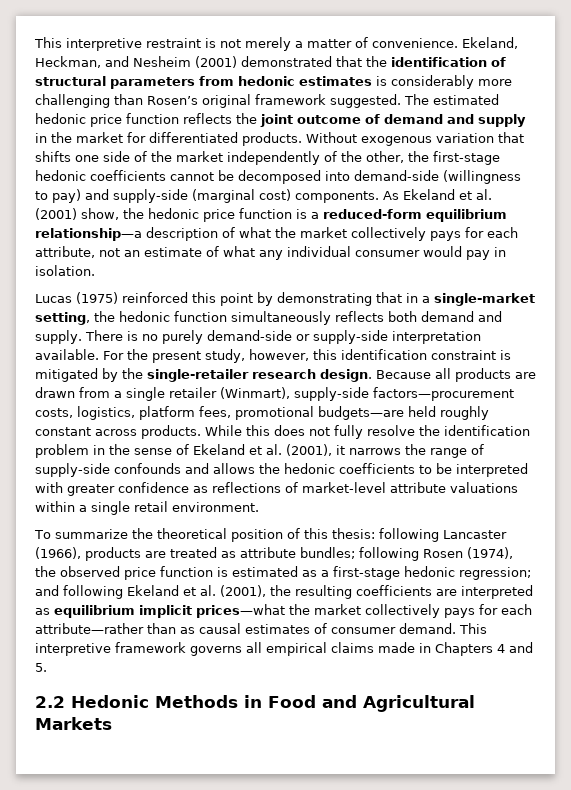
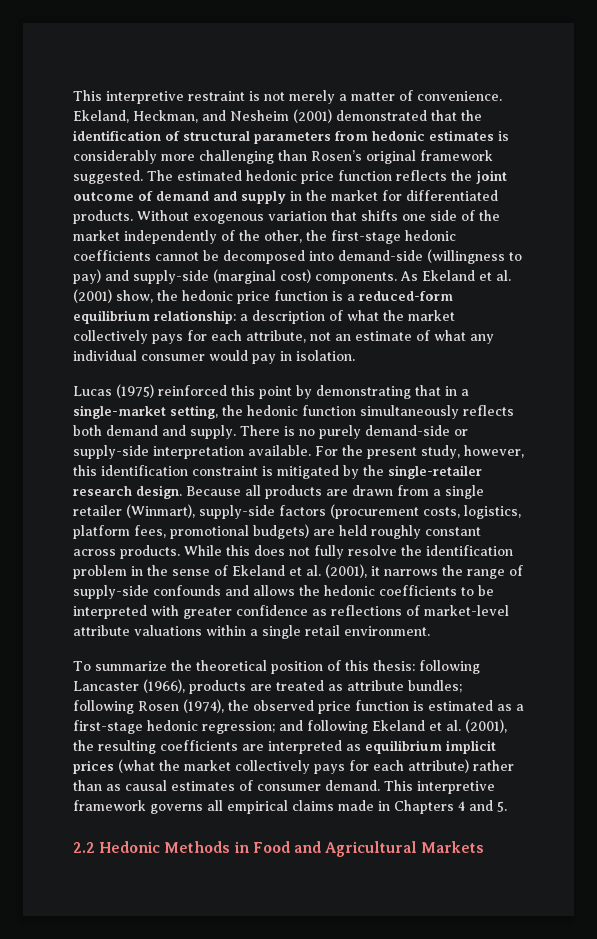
- As Ekeland et al. (2001) show, the hedonic price function is a reduced-form equilibrium relationship—a description of what the market collectively pays for each attribute, not an estimate of what any individual consumer would pay in isolation.
+ As Ekeland et al. (2001) show, the hedonic price function is a reduced-form equilibrium relationship: a description of what the market collectively pays for each attribute, not an estimate of what any individual consumer would pay in isolation.
- Because all products are drawn from a single retailer (Winmart), supply-side factors—procurement costs, logistics, platform fees, promotional budgets—are held roughly constant across products.
+ Because all products are drawn from a single retailer (Winmart), supply-side factors (procurement costs, logistics, platform fees, promotional budgets) are held roughly constant across products.
- To summarize the theoretical position of this thesis: following Lancaster (1966), products are treated as attribute bundles; following Rosen (1974), the observed price function is estimated as a first-stage hedonic regression; and following Ekeland et al. (2001), the resulting coefficients are interpreted as equilibrium implicit prices—what the market collectively pays for each attribute—rather than as causal estimates of consumer demand.
+ To summarize the theoretical position of this thesis: following Lancaster (1966), products are treated as attribute bundles; following Rosen (1974), the observed price function is estimated as a first-stage hedonic regression; and following Ekeland et al. (2001), the resulting coefficients are interpreted as equilibrium implicit prices (what the market collectively pays for each attribute) rather than as causal estimates of consumer demand.

